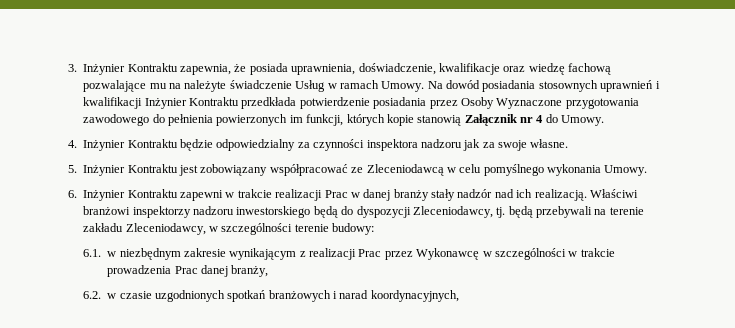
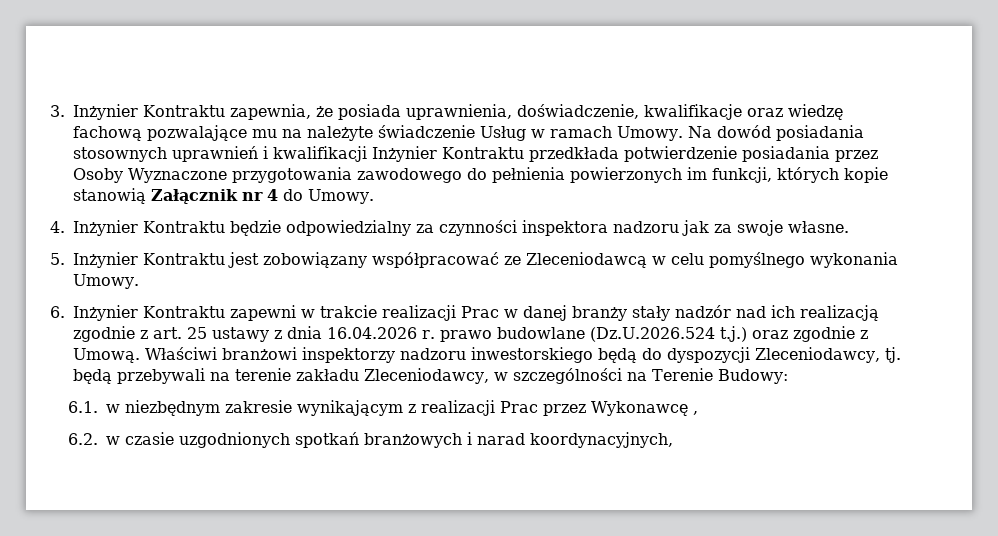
- 6. Inżynier Kontraktu zapewni w trakcie realizacji Prac w danej branży stały nadzór nad ich realizacją.
+ 6. Inżynier Kontraktu zapewni w trakcie realizacji Prac w danej branży stały nadzór nad ich realizacją zgodnie z art. 25 ustawy z dnia 16.04.2026 r. prawo budowlane (Dz.U.2026.524 t.j.) oraz zgodnie z Umową.
- Właściwi branżowi inspektorzy nadzoru inwestorskiego będą do dyspozycji Zleceniodawcy, tj. będą przebywali na terenie zakładu Zleceniodawcy, w szczególności terenie budowy:
+ Właściwi branżowi inspektorzy nadzoru inwestorskiego będą do dyspozycji Zleceniodawcy, tj. będą przebywali na terenie zakładu Zleceniodawcy, w szczególności na Terenie Budowy:
- 6.1. w niezbędnym zakresie wynikającym z realizacji Prac przez Wykonawcę w szczególności w trakcie prowadzenia Prac danej branży,
+ 6.1. w niezbędnym zakresie wynikającym z realizacji Prac przez Wykonawcę ,

